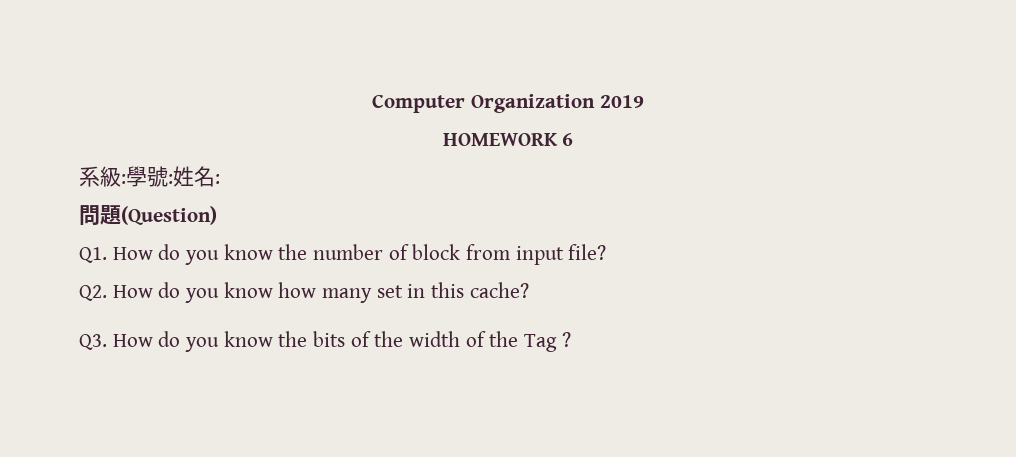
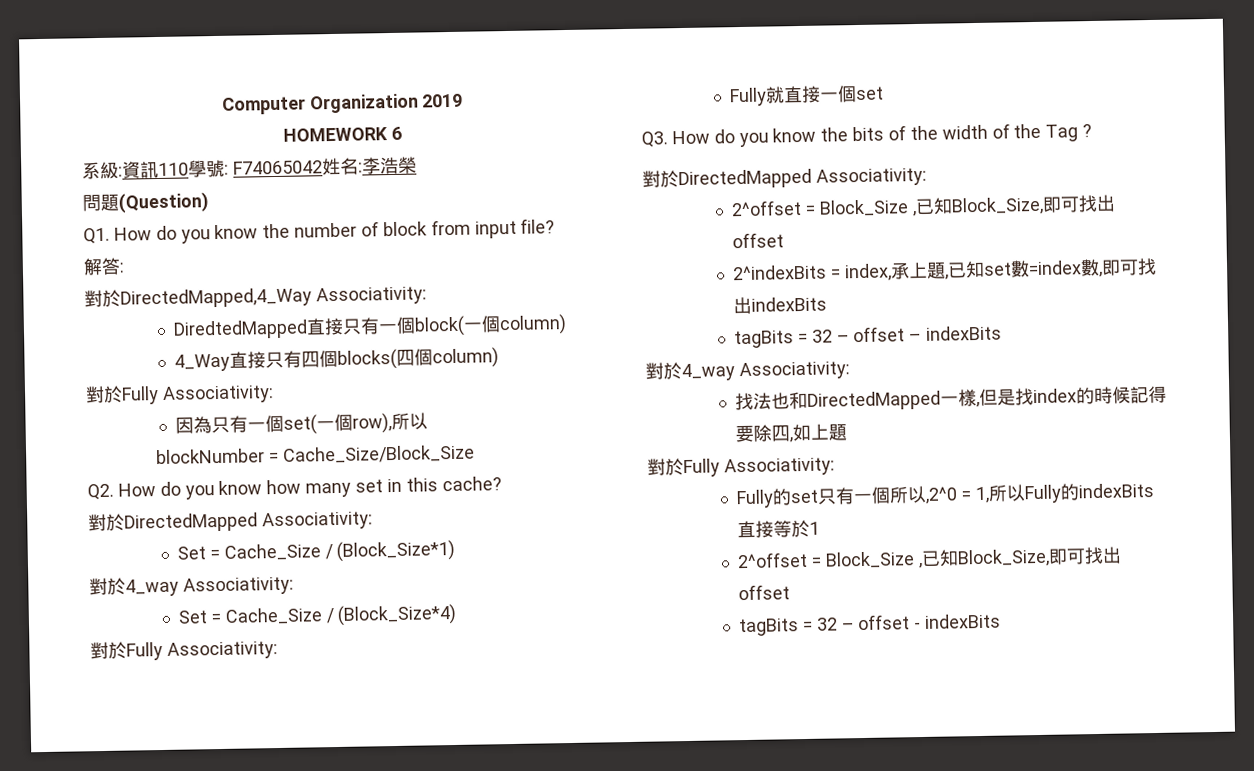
- 系級:學號:姓名:
+ 系級:資訊110學號: F74065042姓名:李浩榮
+ 解答:
+ 對於DirectedMapped,4_Way Associativity:
+ DiredtedMapped直接只有一個block(一個column)
+ 4_Way直接只有四個blocks(四個column)
+ 對於Fully Associativity:
+ 因為只有一個set(一個row),所以
+ blockNumber = Cache_Size/Block_Size
  Q2. How do you know how many set in this cache?
+ 對於DirectedMapped Associativity:
+ Set = Cache_Size / (Block_Size*1)
+ 對於4_way Associativity:
+ Set = Cache_Size / (Block_Size*4)
+ 對於Fully Associativity:
+ Fully就直接一個set
  Q3. How do you know the bits of the width of the Tag ?
+ 對於DirectedMapped Associativity:
+ 2^offset = Block_Size ,已知Block_Size,即可找出offset
+ 2^indexBits = index,承上題,已知set數=index數,即可找出indexBits
+ tagBits = 32 – offset – indexBits
+ 對於4_way Associativity:
+ 找法也和DirectedMapped一樣,但是找index的時候記得要除四,如上題
+ 對於Fully Associativity:
+ Fully的set只有一個所以,2^0 = 1,所以Fully的indexBits直接等於1
+ 2^offset = Block_Size ,已知Block_Size,即可找出offset
+ tagBits = 32 – offset - indexBits

